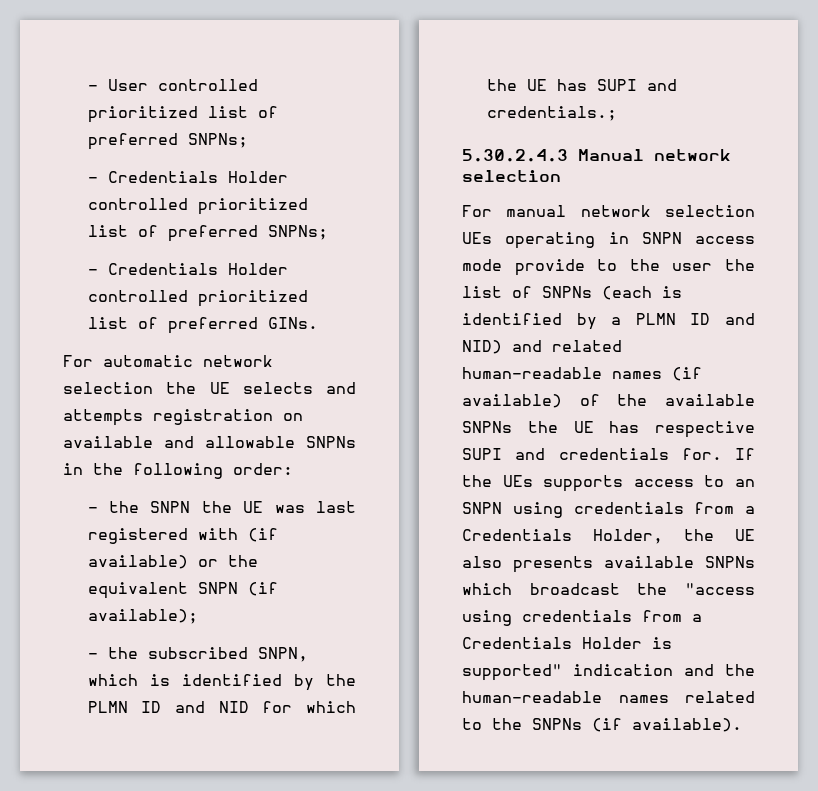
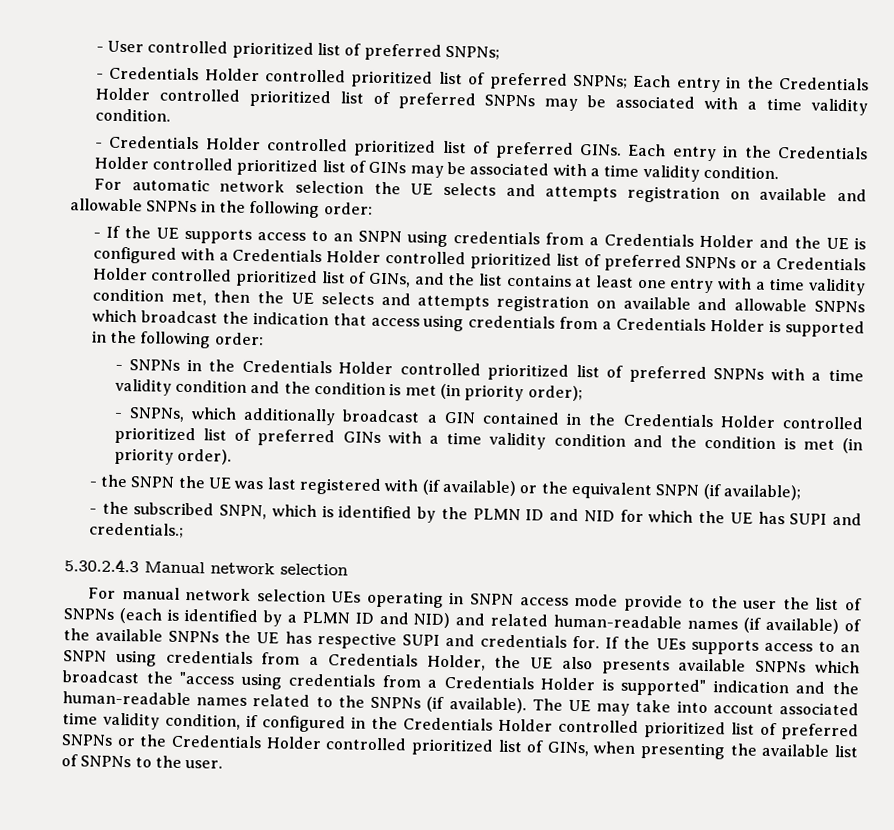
- - Credentials Holder controlled prioritized list of preferred SNPNs;
+ - Credentials Holder controlled prioritized list of preferred SNPNs; Each entry in the Credentials Holder controlled prioritized list of preferred SNPNs may be associated with a time validity condition.
+ Each entry in the Credentials Holder controlled prioritized list of GINs may be associated with a time validity condition.
+ - If the UE supports access to an SNPN using credentials from a Credentials Holder and the UE is configured with a Credentials Holder controlled prioritized list of preferred SNPNs or a Credentials Holder controlled prioritized list of GINs, and the list contains at least one entry with a time validity condition met, then the UE selects and attempts registration on available and allowable SNPNs which broadcast the indication that access using credentials from a Credentials Holder is supported in the following order:
+ - SNPNs in the Credentials Holder controlled prioritized list of preferred SNPNs with a time validity condition and the condition is met (in priority order);
+ - SNPNs, which additionally broadcast a GIN contained in the Credentials Holder controlled prioritized list of preferred GINs with a time validity condition and the condition is met (in priority order).
+ The UE may take into account associated time validity condition, if configured in the Credentials Holder controlled prioritized list of preferred SNPNs or the Credentials Holder controlled prioritized list of GINs, when presenting the available list of SNPNs to the user.

